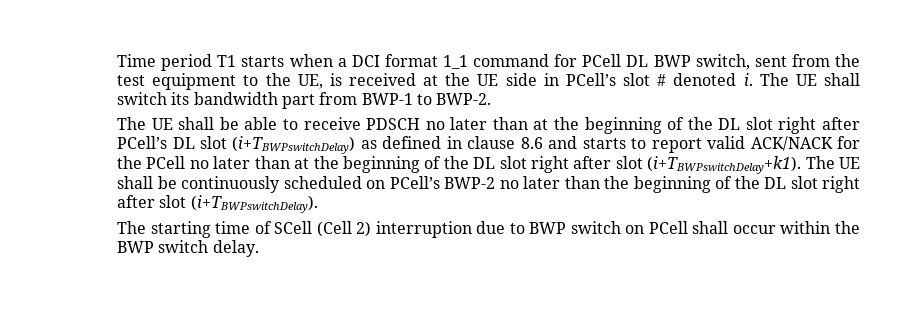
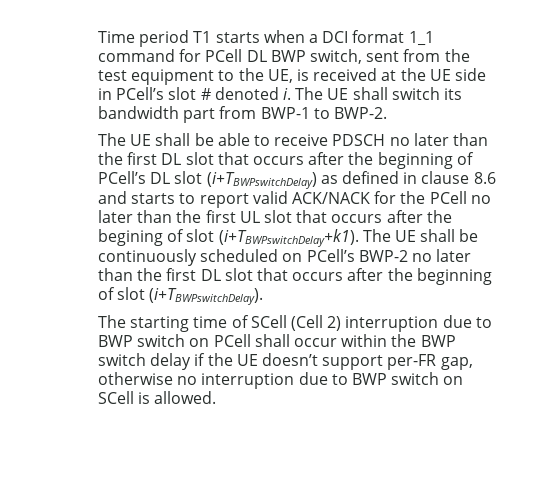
- The UE shall be able to receive PDSCH no later than at the beginning of the DL slot right after PCell’s DL slot (i+TBWPswitchDelay) as defined in clause 8.6 and starts to report valid ACK/NACK for the PCell no later than at the beginning of the DL slot right after slot (i+TBWPswitchDelay+k1).
+ The UE shall be able to receive PDSCH no later than the first DL slot that occurs after the beginning of PCell’s DL slot (i+TBWPswitchDelay) as defined in clause 8.6 and starts to report valid ACK/NACK for the PCell no later than the first UL slot that occurs after the begining of slot (i+TBWPswitchDelay+k1).
- The UE shall be continuously scheduled on PCell’s BWP-2 no later than the beginning of the DL slot right after slot (i+TBWPswitchDelay).
+ The UE shall be continuously scheduled on PCell’s BWP-2 no later than the first DL slot that occurs after the beginning of slot (i+TBWPswitchDelay).
- The starting time of SCell (Cell 2) interruption due to BWP switch on PCell shall occur within the BWP switch delay.
+ The starting time of SCell (Cell 2) interruption due to BWP switch on PCell shall occur within the BWP switch delay if the UE doesn’t support per-FR gap, otherwise no interruption due to BWP switch on SCell is allowed.

